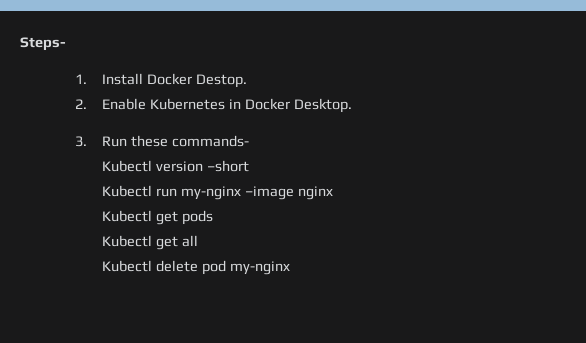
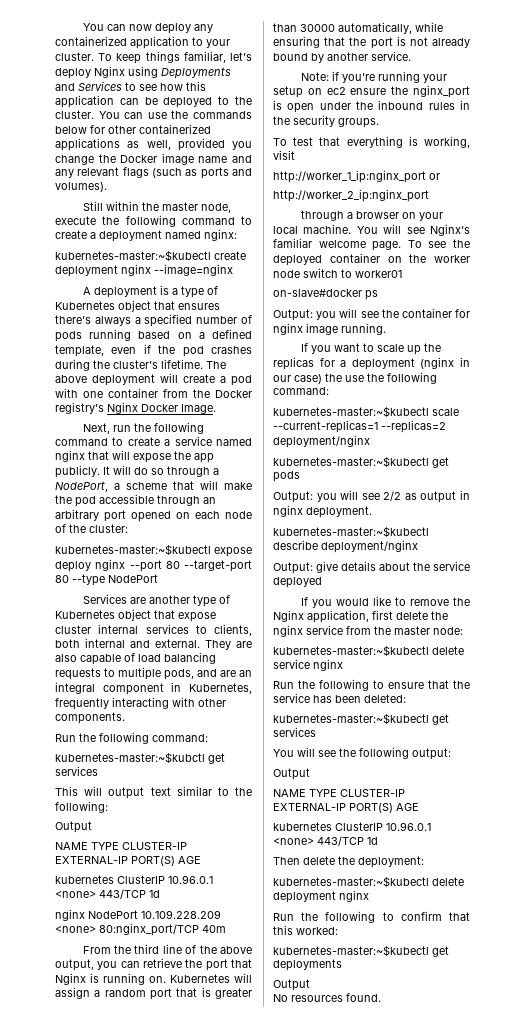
- Steps-
- 1. Install Docker Destop.
- 2. Enable Kubernetes in Docker Desktop.
- 3. Run these commands-
- Kubectl version –short
- Kubectl run my-nginx –image nginx
- Kubectl get pods
- Kubectl get all
- Kubectl delete pod my-nginx
+ You can now deploy any containerized application to your cluster. To keep things familiar, let’s deploy Nginx using Deployments and Services to see how this application can be deployed to the cluster. You can use the commands below for other containerized applications as well, provided you change the Docker image name and any relevant flags (such as ports and volumes).
+ Still within the master node, execute the following command to create a deployment named nginx:
+ kubernetes-master:~$kubectl create deployment nginx --image=nginx
+ A deployment is a type of Kubernetes object that ensures there’s always a specified number of pods running based on a defined template, even if the pod crashes during the cluster’s lifetime. The above deployment will create a pod with one container from the Docker registry’s Nginx Docker Image.
+ Next, run the following command to create a service named nginx that will expose the app publicly. It will do so through a NodePort, a scheme that will make the pod accessible through an arbitrary port opened on each node of the cluster:
+ kubernetes-master:~$kubectl expose deploy nginx --port 80 --target-port 80 --type NodePort
+ Services are another type of Kubernetes object that expose cluster internal services to clients, both internal and external. They are also capable of load balancing requests to multiple pods, and are an integral component in Kubernetes, frequently interacting with other components.
+ Run the following command:
+ kubernetes-master:~$kubctl get services
+ This will output text similar to the following:
+ Output
+ NAME TYPE CLUSTER-IP EXTERNAL-IP PORT(S) AGE
+ kubernetes ClusterIP 10.96.0.1 <none> 443/TCP 1d
+ nginx NodePort 10.109.228.209 <none> 80:nginx_port/TCP 40m
+ From the third line of the above output, you can retrieve the port that Nginx is running on. Kubernetes will assign a random port that is greater than 30000 automatically, while ensuring that the port is not already bound by another service.
+ Note: if you're running your setup on ec2 ensure the nginx_port is open under the inbound rules in the security groups.
+ To test that everything is working, visit
+ http://worker_1_ip:nginx_port or
+ http://worker_2_ip:nginx_port
+ through a browser on your local machine. You will see Nginx’s familiar welcome page. To see the deployed container on the worker node switch to worker01
+ on-slave#docker ps
+ Output: you will see the container for nginx image running.
+ If you want to scale up the replicas for a deployment (nginx in our case) the use the following command:
+ kubernetes-master:~$kubectl scale --current-replicas=1 --replicas=2 deployment/nginx
+ kubernetes-master:~$kubectl get pods
+ Output: you will see 2/2 as output in nginx deployment.
+ kubernetes-master:~$kubectl describe deployment/nginx
+ Output: give details about the service deployed
+ If you would like to remove the Nginx application, first delete the nginx service from the master node:
+ kubernetes-master:~$kubectl delete service nginx
+ Run the following to ensure that the service has been deleted:
+ kubernetes-master:~$kubectl get services
+ You will see the following output:
+ Output
+ NAME TYPE CLUSTER-IP EXTERNAL-IP PORT(S) AGE
+ kubernetes ClusterIP 10.96.0.1 <none> 443/TCP 1d
+ Then delete the deployment:
+ kubernetes-master:~$kubectl delete deployment nginx
+ Run the following to confirm that this worked:
+ kubernetes-master:~$kubectl get deployments
+ Output
+ No resources found.

